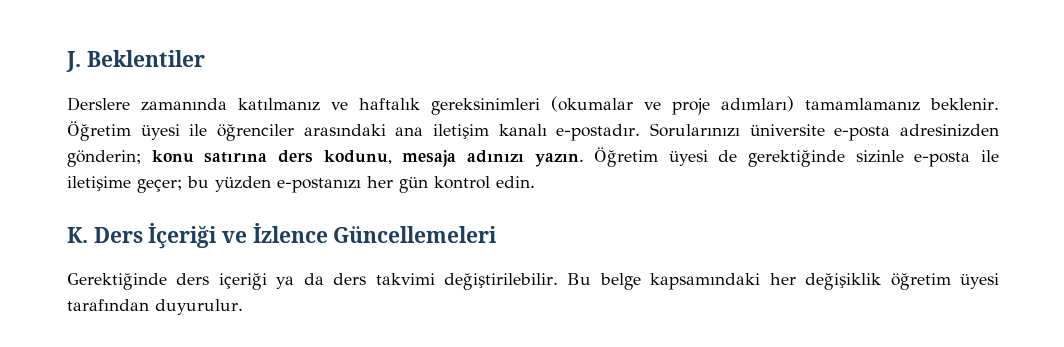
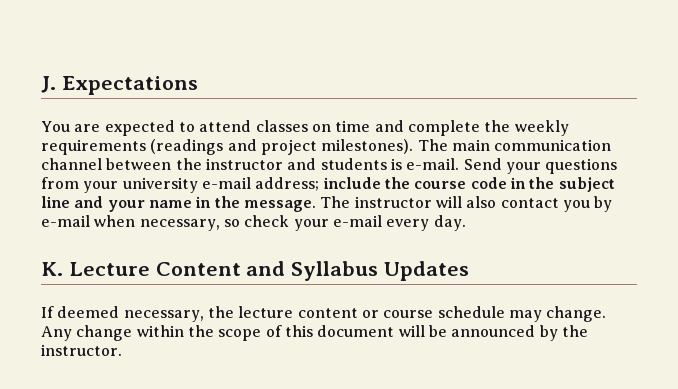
- J. Beklentiler
- Derslere zamanında katılmanız ve haftalık gereksinimleri (okumalar ve proje adımları) tamamlamanız beklenir. Öğretim üyesi ile öğrenciler arasındaki ana iletişim kanalı e-postadır. Sorularınızı üniversite e-posta adresinizden gönderin; konu satırına ders kodunu, mesaja adınızı yazın. Öğretim üyesi de gerektiğinde sizinle e-posta ile iletişime geçer; bu yüzden e-postanızı her gün kontrol edin.
- K. Ders İçeriği ve İzlence Güncellemeleri
- Gerektiğinde ders içeriği ya da ders takvimi değiştirilebilir. Bu belge kapsamındaki her değişiklik öğretim üyesi tarafından duyurulur.
+ J. Expectations
+ You are expected to attend classes on time and complete the weekly requirements (readings and project milestones). The main communication channel between the instructor and students is e-mail. Send your questions from your university e-mail address; include the course code in the subject line and your name in the message. The instructor will also contact you by e-mail when necessary, so check your e-mail every day.
+ K. Lecture Content and Syllabus Updates
+ If deemed necessary, the lecture content or course schedule may change. Any change within the scope of this document will be announced by the instructor.

